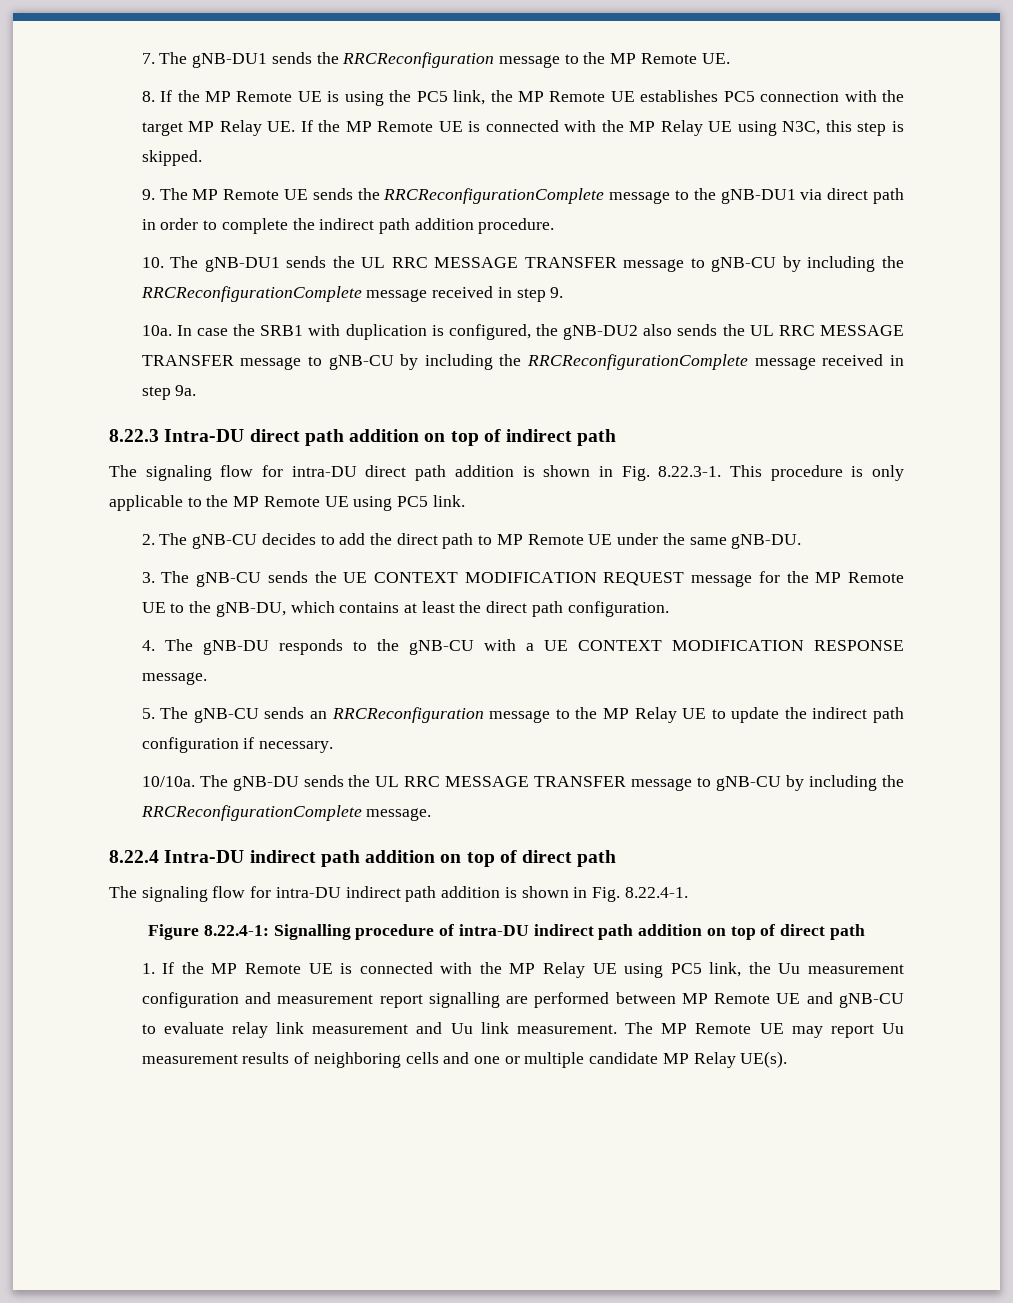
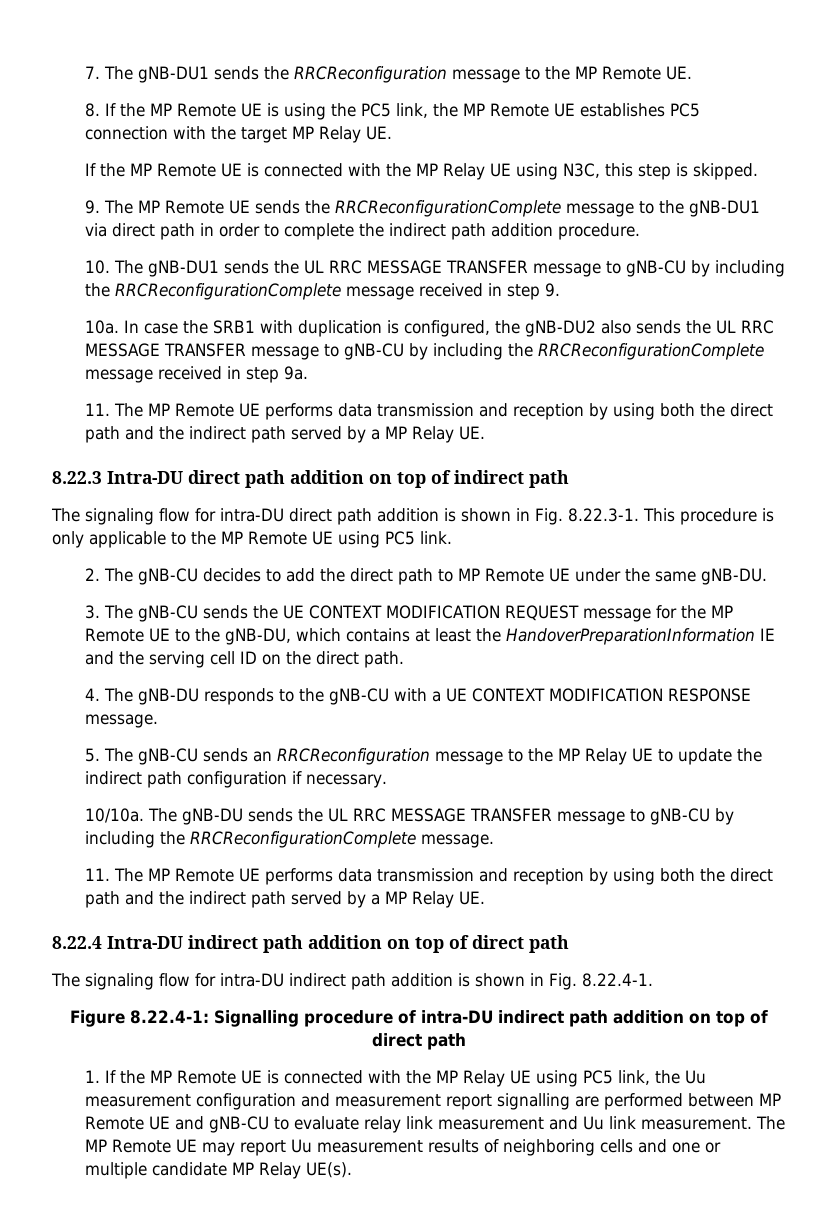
- 8. If the MP Remote UE is using the PC5 link, the MP Remote UE establishes PC5 connection with the target MP Relay UE. If the MP Remote UE is connected with the MP Relay UE using N3C, this step is skipped.
+ 8. If the MP Remote UE is using the PC5 link, the MP Remote UE establishes PC5 connection with the target MP Relay UE.
+ If the MP Remote UE is connected with the MP Relay UE using N3C, this step is skipped.
  In case the SRB1 with duplication is configured, the gNB-DU2 also sends the UL RRC MESSAGE TRANSFER message to gNB-CU by including the RRCReconfigurationComplete message received in step 9a.
+ 11. The MP Remote UE performs data transmission and reception by using both the direct path and the indirect path served by a MP Relay UE.
- 3. The gNB-CU sends the UE CONTEXT MODIFICATION REQUEST message for the MP Remote UE to the gNB-DU, which contains at least the direct path configuration.
+ 3. The gNB-CU sends the UE CONTEXT MODIFICATION REQUEST message for the MP Remote UE to the gNB-DU, which contains at least the HandoverPreparationInformation IE and the serving cell ID on the direct path.
  The gNB-DU sends the UL RRC MESSAGE TRANSFER message to gNB-CU by including the RRCReconfigurationComplete message.
+ 11. The MP Remote UE performs data transmission and reception by using both the direct path and the indirect path served by a MP Relay UE.

